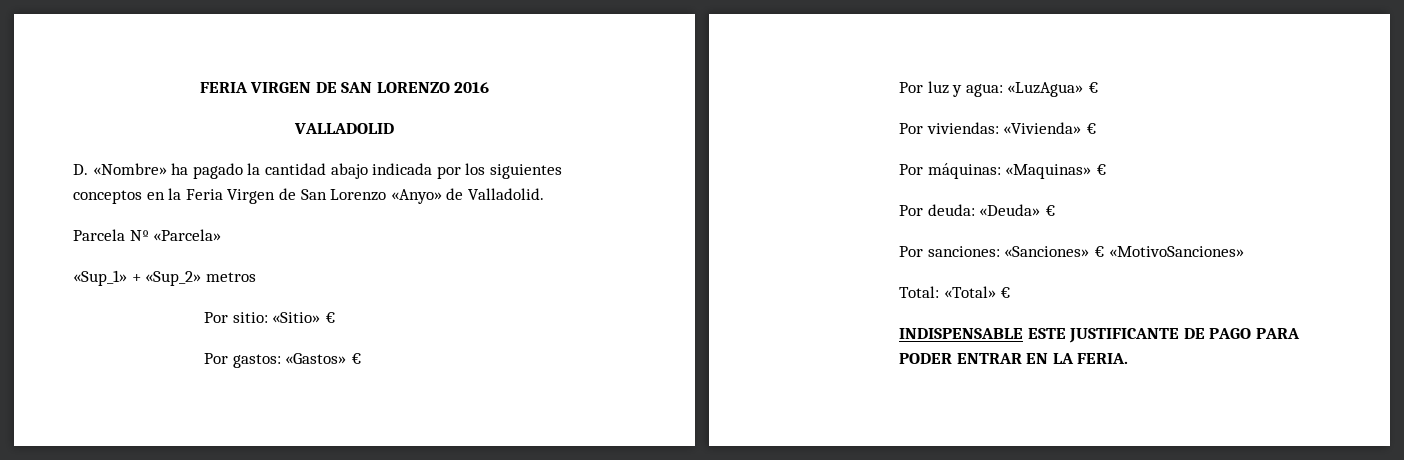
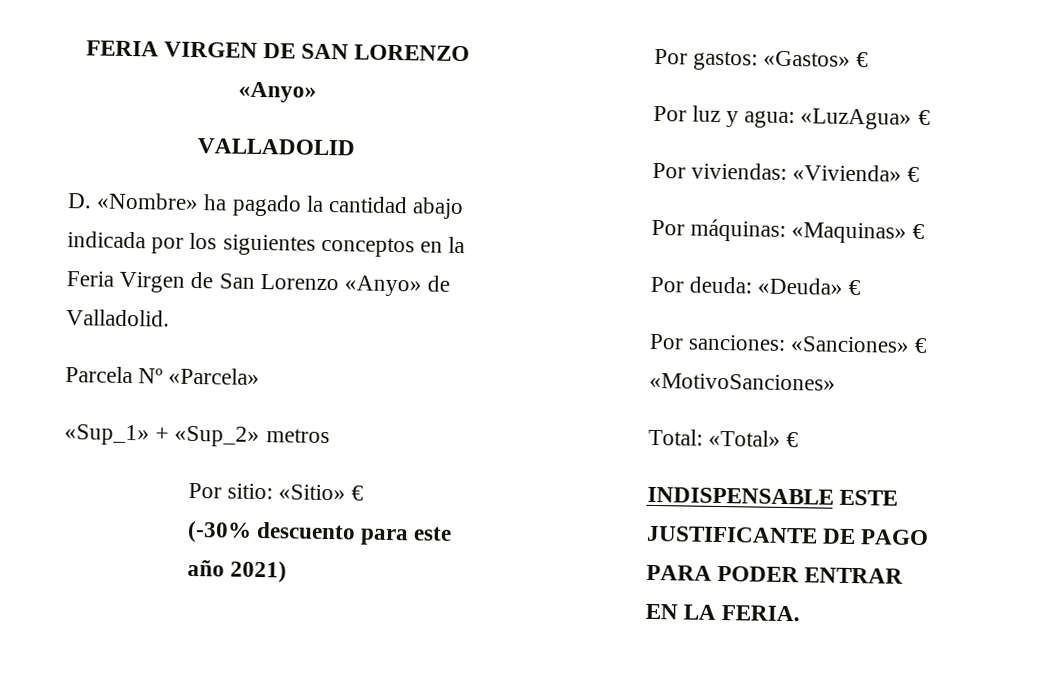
- FERIA VIRGEN DE SAN LORENZO 2016
+ FERIA VIRGEN DE SAN LORENZO «Anyo»
+ (-30% descuento para este año 2021)

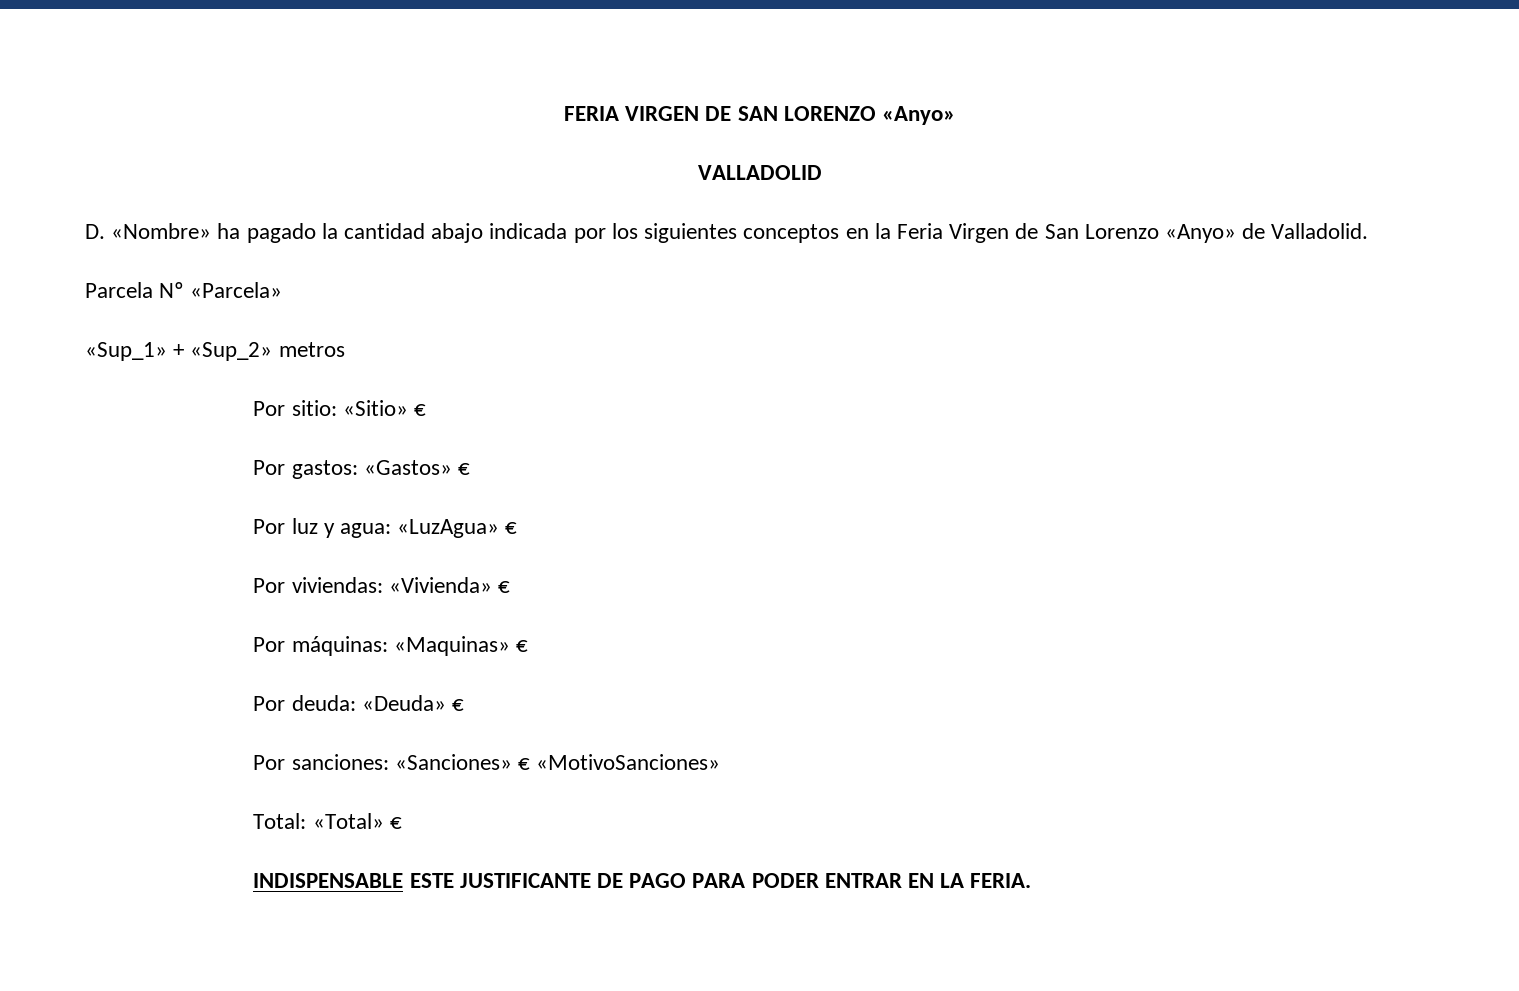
- (-30% descuento para este año 2021)

